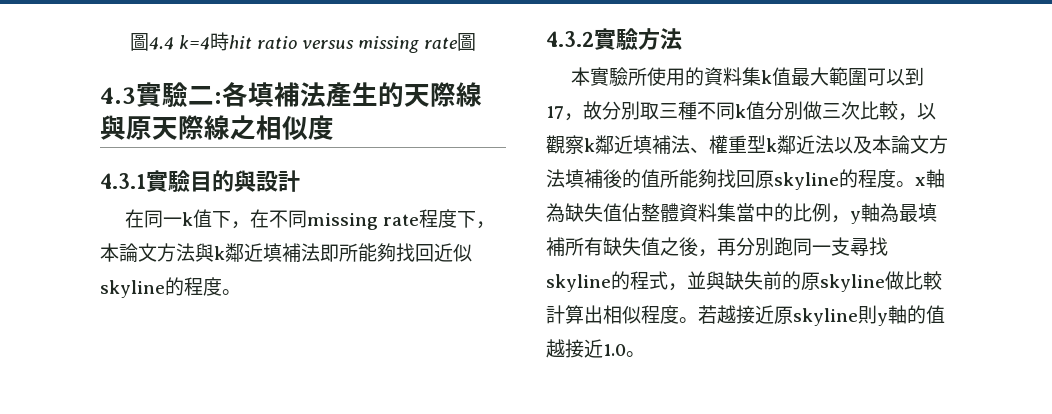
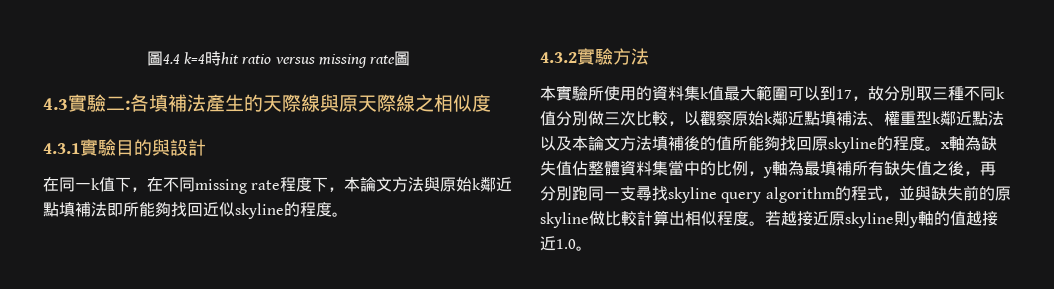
- 在同一k值下，在不同missing rate程度下，本論文方法與k鄰近填補法即所能夠找回近似skyline的程度。
+ 在同一k值下，在不同missing rate程度下，本論文方法與原始k鄰近點填補法即所能夠找回近似skyline的程度。
- 本實驗所使用的資料集k值最大範圍可以到17，故分別取三種不同k值分別做三次比較，以觀察k鄰近填補法、權重型k鄰近法以及本論文方法填補後的值所能夠找回原skyline的程度。x軸為缺失值佔整體資料集當中的比例，y軸為最填補所有缺失值之後，再分別跑同一支尋找skyline的程式，並與缺失前的原skyline做比較計算出相似程度。
+ 本實驗所使用的資料集k值最大範圍可以到17，故分別取三種不同k值分別做三次比較，以觀察原始k鄰近點填補法、權重型k鄰近點法以及本論文方法填補後的值所能夠找回原skyline的程度。x軸為缺失值佔整體資料集當中的比例，y軸為最填補所有缺失值之後，再分別跑同一支尋找skyline query algorithm的程式，並與缺失前的原skyline做比較計算出相似程度。

